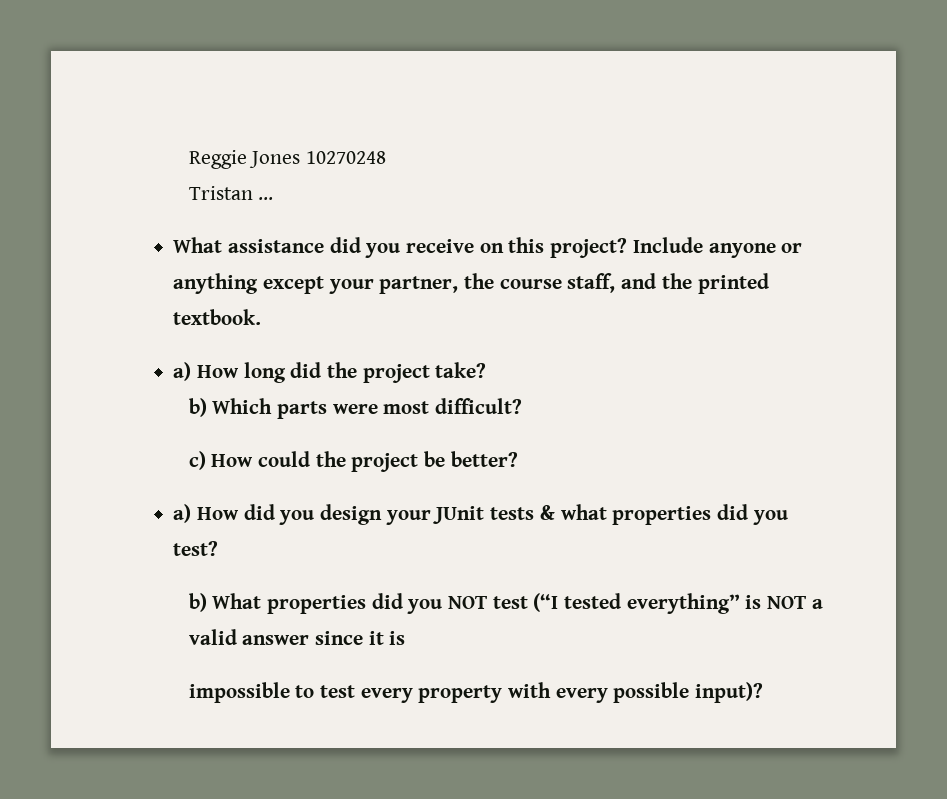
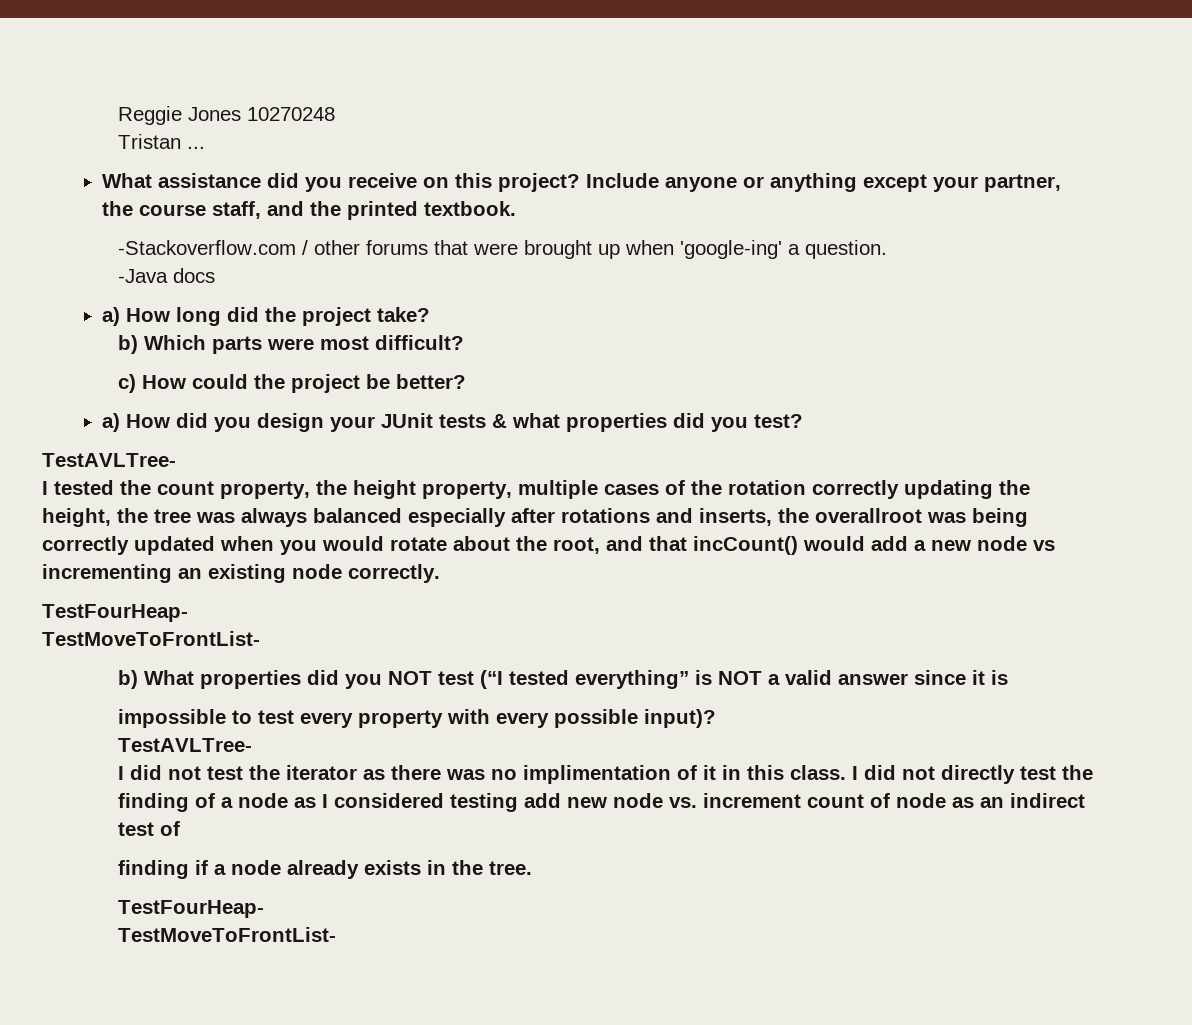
+ -Stackoverflow.com / other forums that were brought up when 'google-ing' a question.
+ -Java docs
  a) How did you design your JUnit tests & what properties did you test?
+ TestAVLTree-
+ I tested the count property, the height property, multiple cases of the rotation correctly updating the height, the tree was always balanced especially after rotations and inserts, the overallroot was being correctly updated when you would rotate about the root, and that incCount() would add a new node vs incrementing an existing node correctly.
+ TestFourHeap-
+ TestMoveToFrontList-
  impossible to test every property with every possible input)?
+ TestAVLTree-
+ I did not test the iterator as there was no implimentation of it in this class. I did not directly test the finding of a node as I considered testing add new node vs. increment count of node as an indirect test of
+ finding if a node already exists in the tree.
+ TestFourHeap-
+ TestMoveToFrontList-

